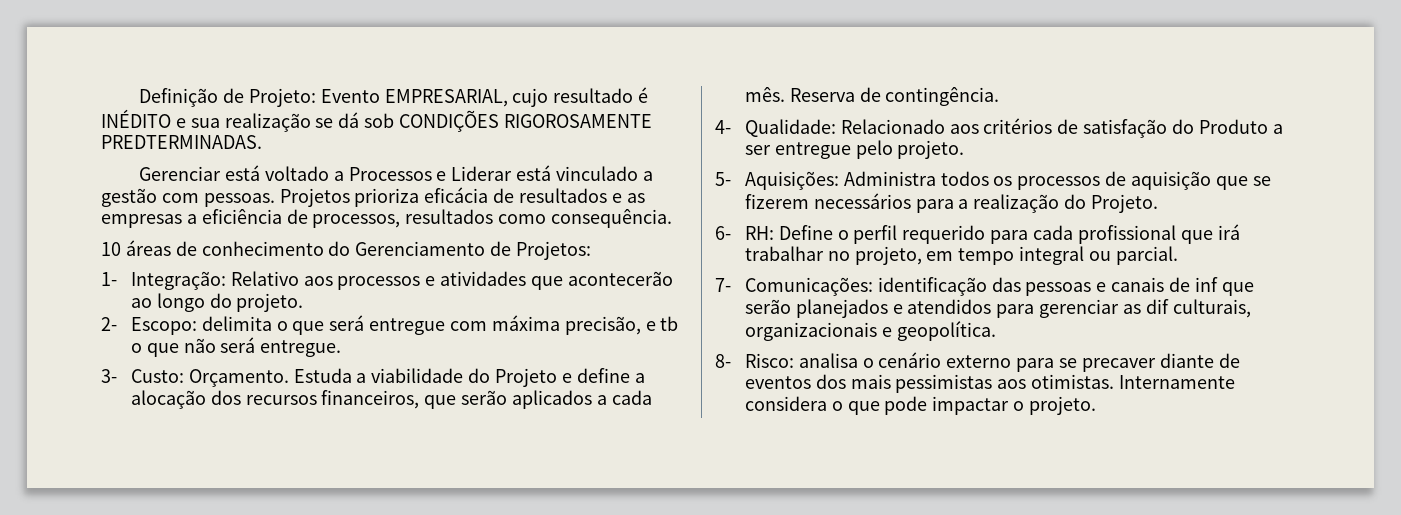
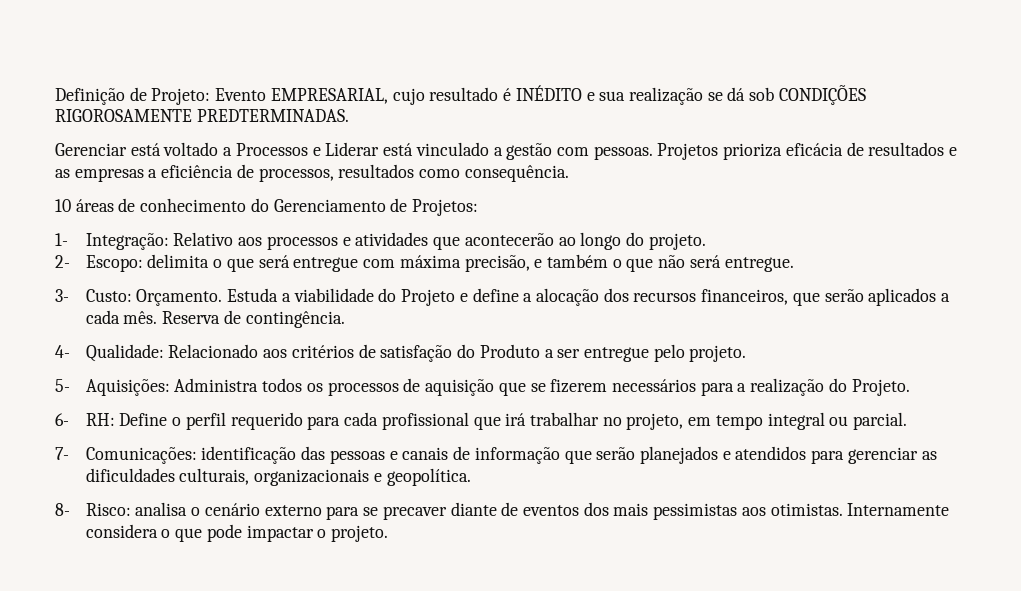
- 2- Escopo: delimita o que será entregue com máxima precisão, e tb o que não será entregue.
+ 2- Escopo: delimita o que será entregue com máxima precisão, e também o que não será entregue.
- 7- Comunicações: identificação das pessoas e canais de inf que serão planejados e atendidos para gerenciar as dif culturais, organizacionais e geopolítica.
+ 7- Comunicações: identificação das pessoas e canais de informação que serão planejados e atendidos para gerenciar as dificuldades culturais, organizacionais e geopolítica.

